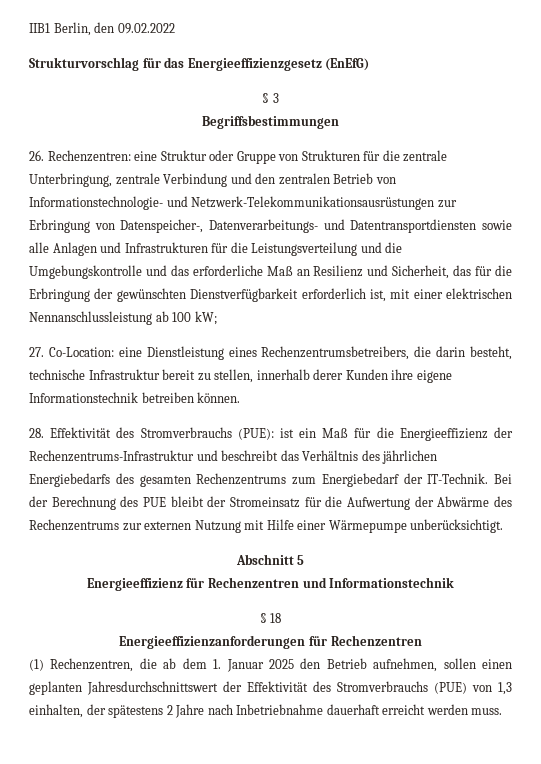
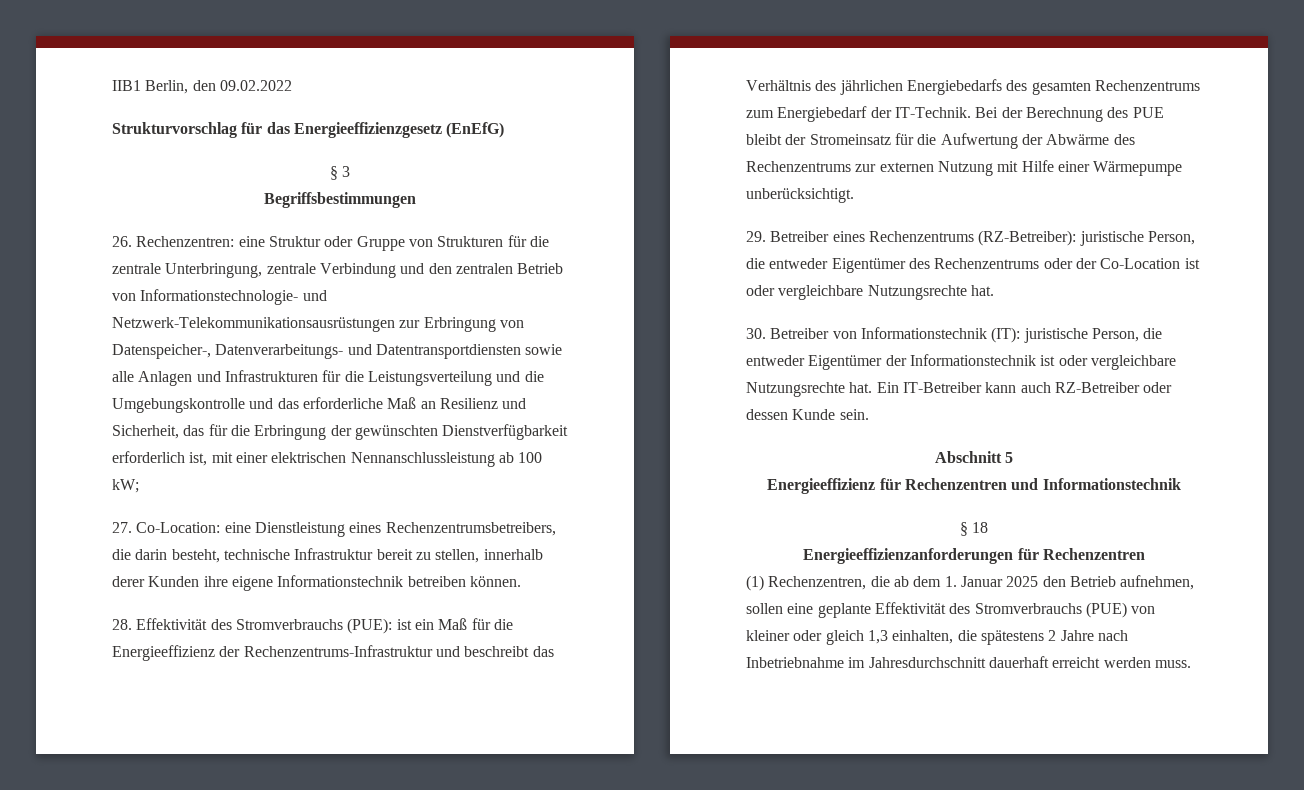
+ 29. Betreiber eines Rechenzentrums (RZ-Betreiber): juristische Person, die entweder Eigentümer des Rechenzentrums oder der Co-Location ist oder vergleichbare Nutzungsrechte hat.
+ 30. Betreiber von Informationstechnik (IT): juristische Person, die entweder Eigentümer der Informationstechnik ist oder vergleichbare Nutzungsrechte hat. Ein IT-Betreiber kann auch RZ-Betreiber oder dessen Kunde sein.
- (1) Rechenzentren, die ab dem 1. Januar 2025 den Betrieb aufnehmen, sollen einen geplanten Jahresdurchschnittswert der Effektivität des Stromverbrauchs (PUE) von 1,3 einhalten, der spätestens 2 Jahre nach Inbetriebnahme dauerhaft erreicht werden muss.
+ (1) Rechenzentren, die ab dem 1. Januar 2025 den Betrieb aufnehmen, sollen eine geplante Effektivität des Stromverbrauchs (PUE) von kleiner oder gleich 1,3 einhalten, die spätestens 2 Jahre nach Inbetriebnahme im Jahresdurchschnitt dauerhaft erreicht werden muss.

